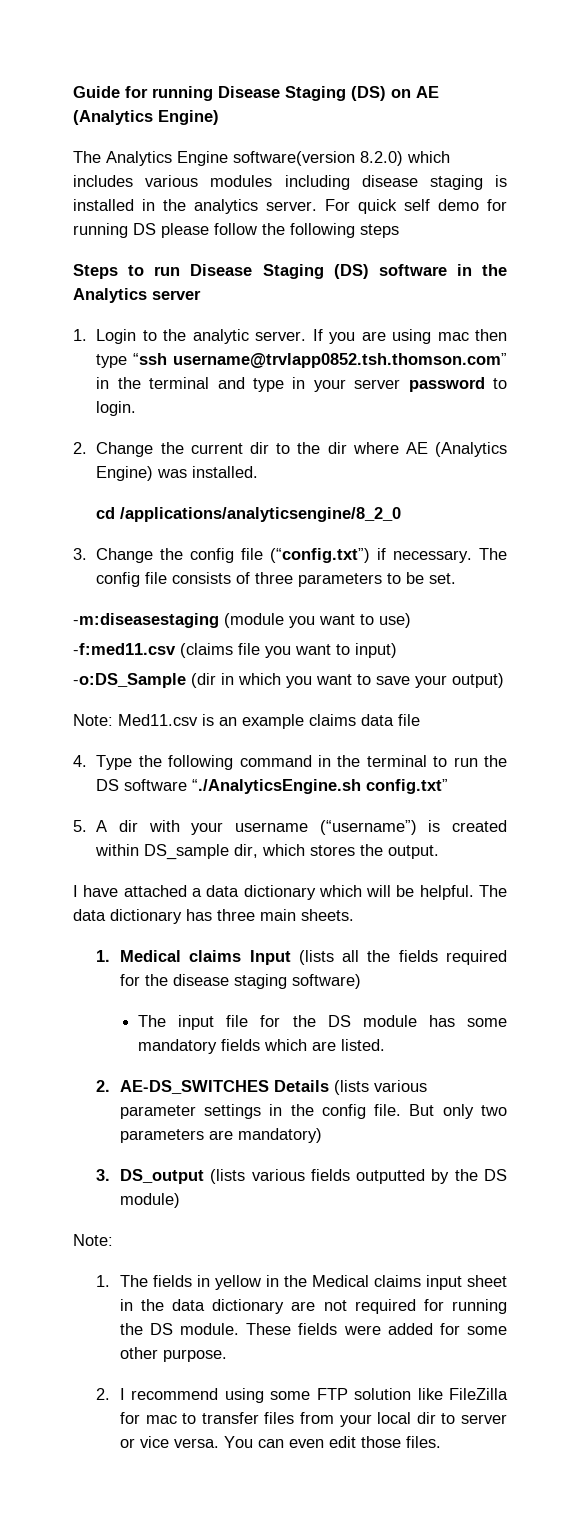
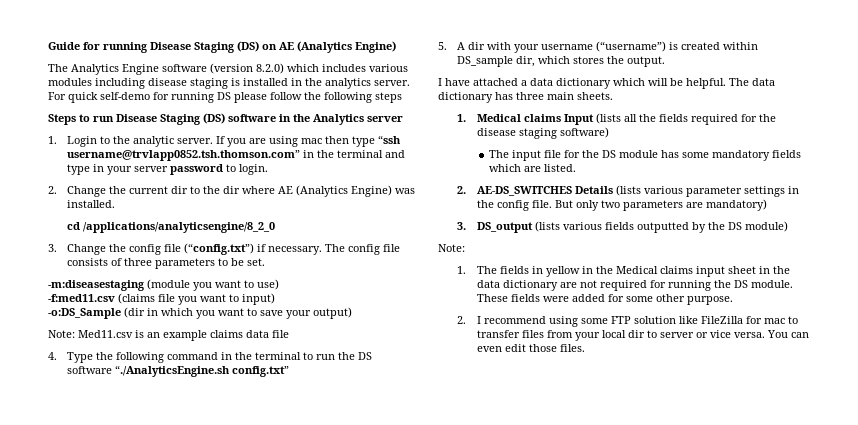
- The Analytics Engine software(version 8.2.0) which includes various modules including disease staging is installed in the analytics server.
+ The Analytics Engine software (version 8.2.0) which includes various modules including disease staging is installed in the analytics server.
- For quick self demo for running DS please follow the following steps
+ For quick self-demo for running DS please follow the following steps

